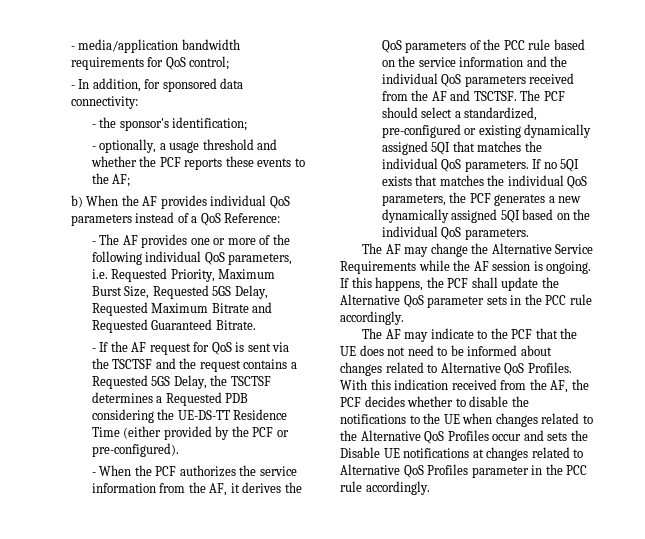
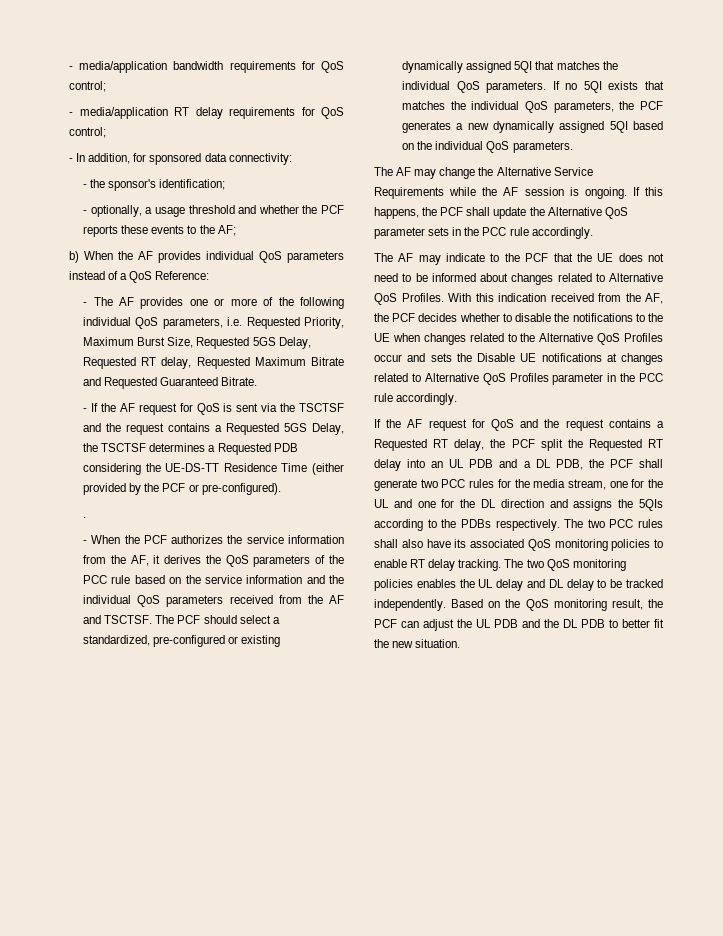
+ - media/application RT delay requirements for QoS control;
- - The AF provides one or more of the following individual QoS parameters, i.e. Requested Priority, Maximum Burst Size, Requested 5GS Delay, Requested Maximum Bitrate and Requested Guaranteed Bitrate.
+ - The AF provides one or more of the following individual QoS parameters, i.e. Requested Priority, Maximum Burst Size, Requested 5GS Delay, Requested RT delay, Requested Maximum Bitrate and Requested Guaranteed Bitrate.
+ .
+ If the AF request for QoS and the request contains a Requested RT delay, the PCF split the Requested RT delay into an UL PDB and a DL PDB, the PCF shall generate two PCC rules for the media stream, one for the UL and one for the DL direction and assigns the 5QIs according to the PDBs respectively. The two PCC rules shall also have its associated QoS monitoring policies to enable RT delay tracking. The two QoS monitoring policies enables the UL delay and DL delay to be tracked independently. Based on the QoS monitoring result, the PCF can adjust the UL PDB and the DL PDB to better fit the new situation.

